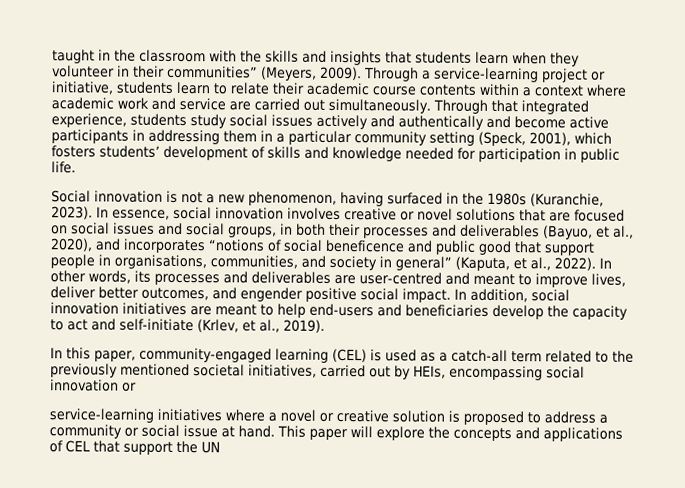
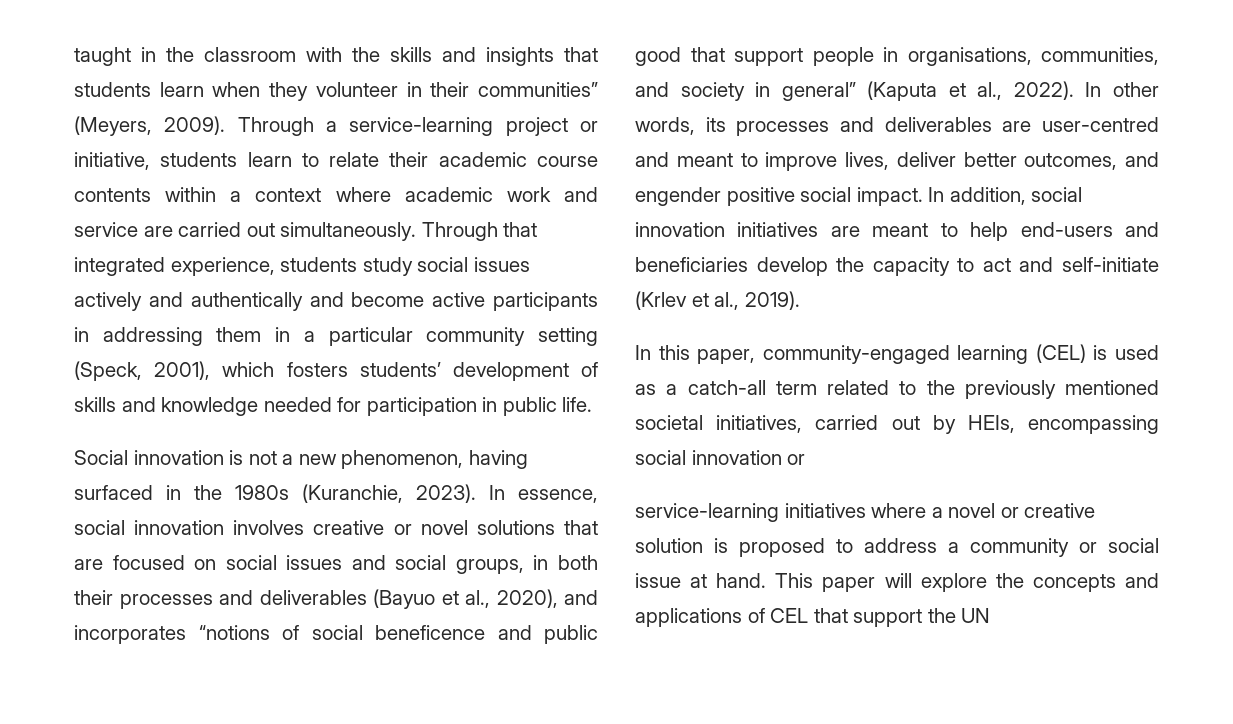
- In essence, social innovation involves creative or novel solutions that are focused on social issues and social groups, in both their processes and deliverables (Bayuo, et al., 2020), and incorporates “notions of social beneficence and public good that support people in organisations, communities, and society in general” (Kaputa, et al., 2022).
+ In essence, social innovation involves creative or novel solutions that are focused on social issues and social groups, in both their processes and deliverables (Bayuo et al., 2020), and incorporates “notions of social beneficence and public good that support people in organisations, communities, and society in general” (Kaputa et al., 2022).
- In addition, social innovation initiatives are meant to help end-users and beneficiaries develop the capacity to act and self-initiate (Krlev, et al., 2019).
+ In addition, social innovation initiatives are meant to help end-users and beneficiaries develop the capacity to act and self-initiate (Krlev et al., 2019).

